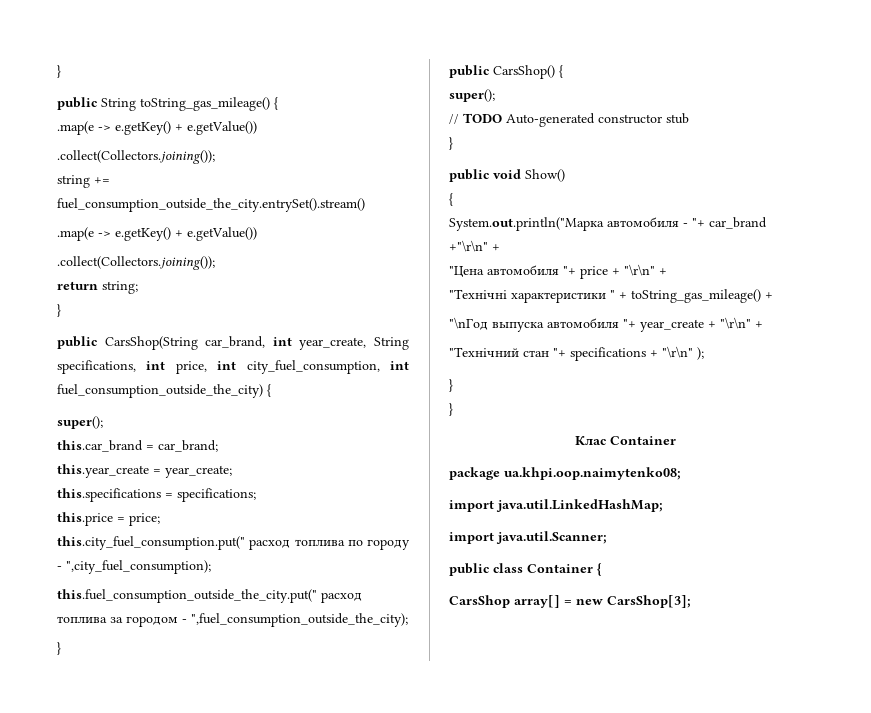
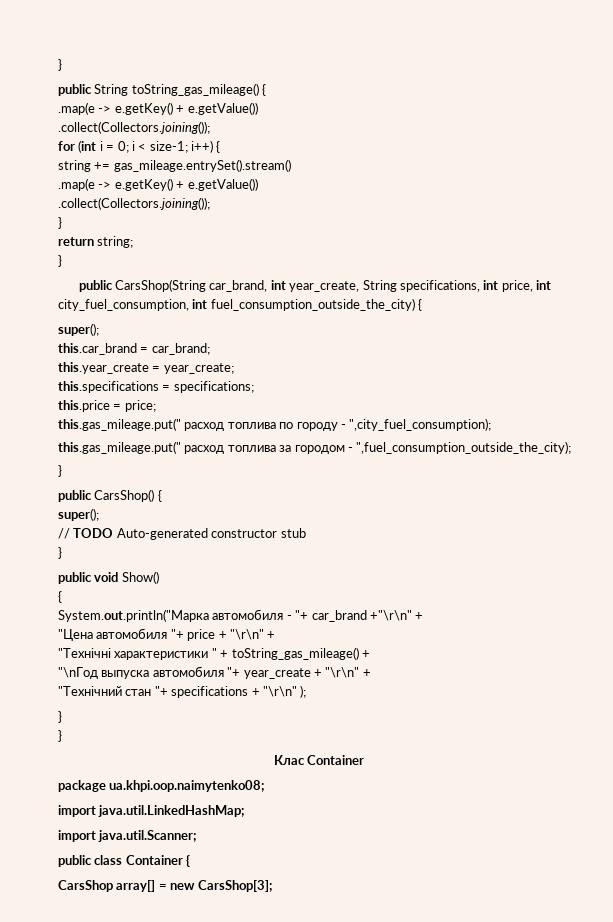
+ for (int i = 0; i < size-1; i++) {
- string += fuel_consumption_outside_the_city.entrySet().stream()
+ string += gas_mileage.entrySet().stream()
  .map(e -> e.getKey() + e.getValue())
  .collect(Collectors.joining());
+ }
- this.сity_fuel_consumption.put(" расход топлива по городу - ",city_fuel_consumption);
+ this.gas_mileage.put(" расход топлива по городу - ",city_fuel_consumption);
- this.fuel_consumption_outside_the_city.put(" расход топлива за городом - ",fuel_consumption_outside_the_city);
+ this.gas_mileage.put(" расход топлива за городом - ",fuel_consumption_outside_the_city);

